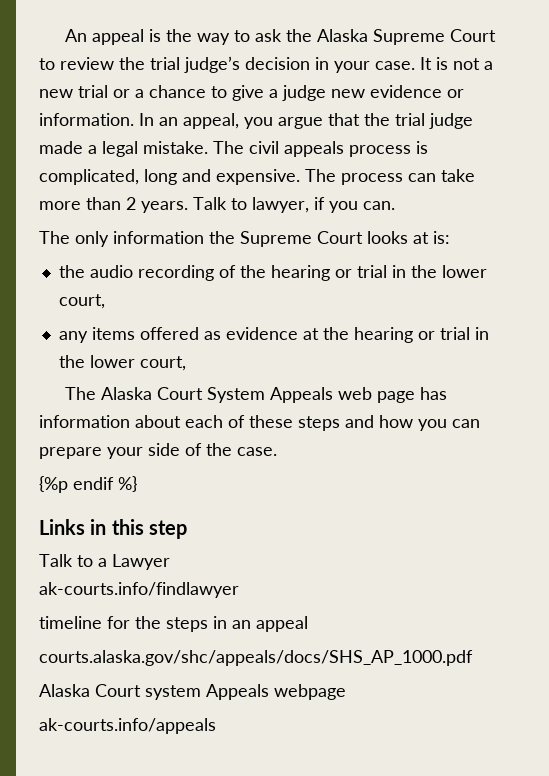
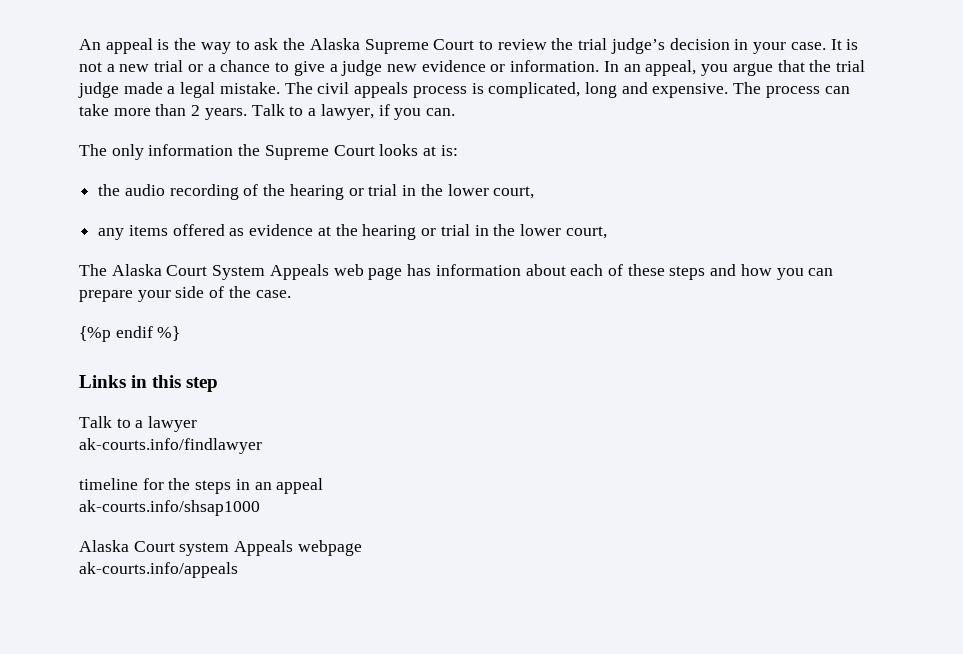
- Talk to lawyer, if you can.
+ Talk to a lawyer, if you can.
- Talk to a Lawyer
+ Talk to a lawyer
- courts.alaska.gov/shc/appeals/docs/SHS_AP_1000.pdf
+ ak-courts.info/shsap1000

